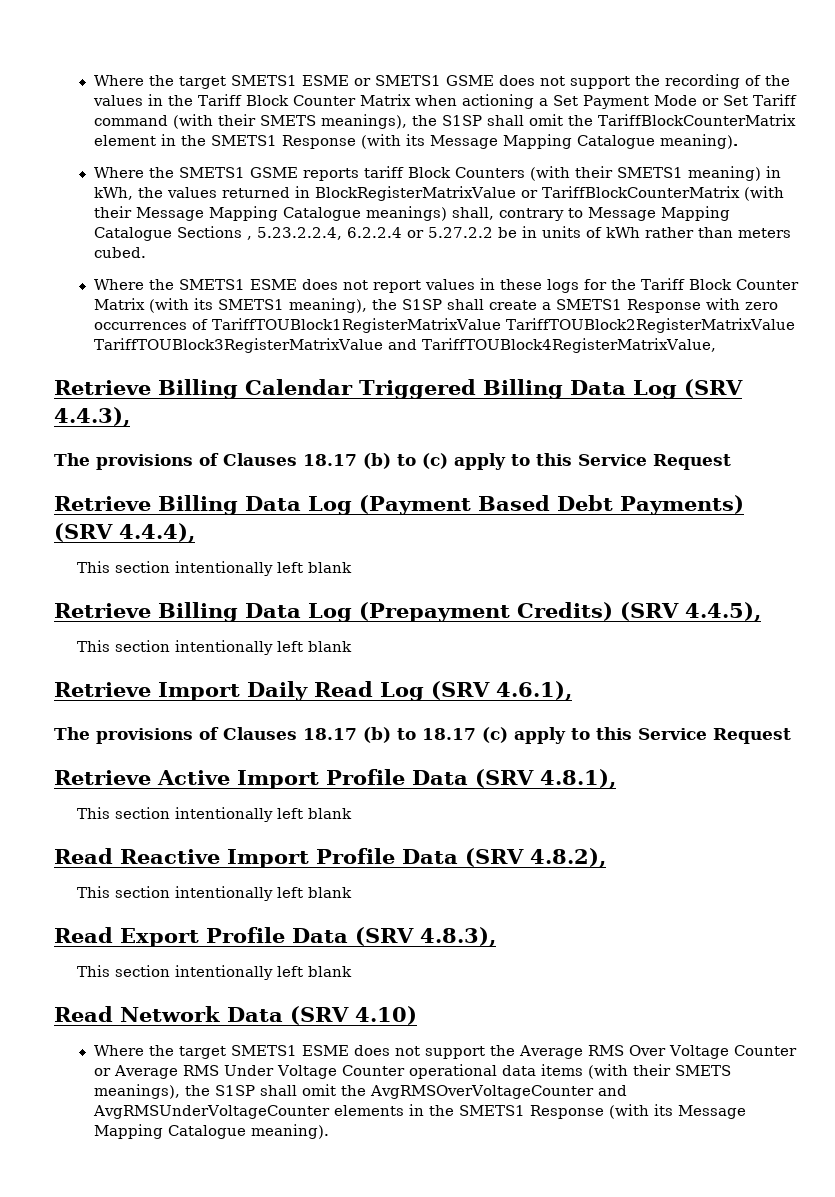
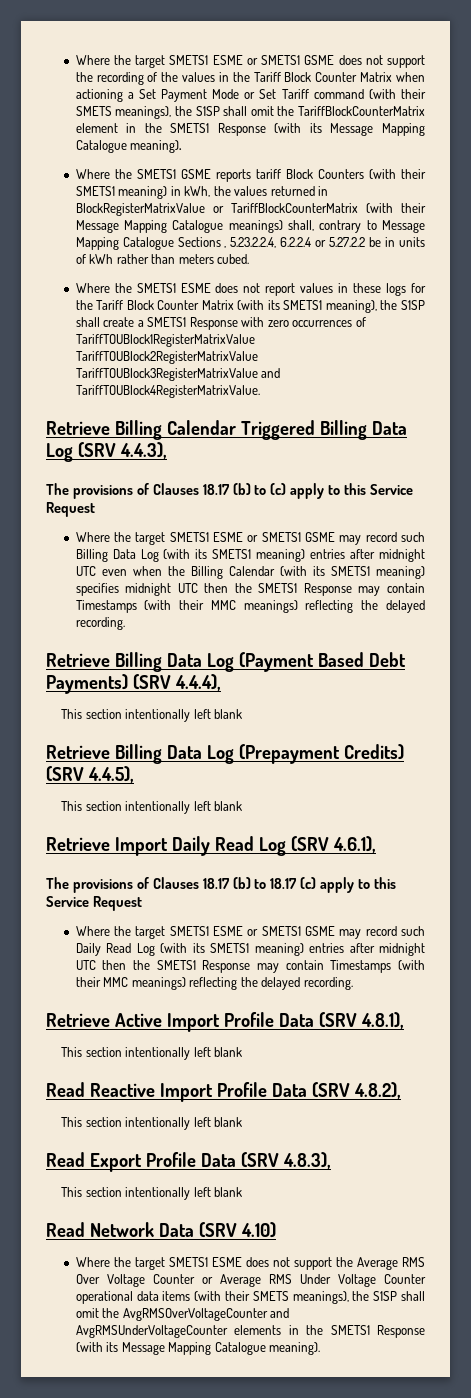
- Where the SMETS1 ESME does not report values in these logs for the Tariff Block Counter Matrix (with its SMETS1 meaning), the S1SP shall create a SMETS1 Response with zero occurrences of TariffTOUBlock1RegisterMatrixValue TariffTOUBlock2RegisterMatrixValue TariffTOUBlock3RegisterMatrixValue and TariffTOUBlock4RegisterMatrixValue,
+ Where the SMETS1 ESME does not report values in these logs for the Tariff Block Counter Matrix (with its SMETS1 meaning), the S1SP shall create a SMETS1 Response with zero occurrences of TariffTOUBlock1RegisterMatrixValue TariffTOUBlock2RegisterMatrixValue TariffTOUBlock3RegisterMatrixValue and TariffTOUBlock4RegisterMatrixValue.
+ Where the target SMETS1 ESME or SMETS1 GSME may record such Billing Data Log (with its SMETS1 meaning) entries after midnight UTC even when the Billing Calendar (with its SMETS1 meaning) specifies midnight UTC then the SMETS1 Response may contain Timestamps (with their MMC meanings) reflecting the delayed recording.
+ Where the target SMETS1 ESME or SMETS1 GSME may record such Daily Read Log (with its SMETS1 meaning) entries after midnight UTC then the SMETS1 Response may contain Timestamps (with their MMC meanings) reflecting the delayed recording.

